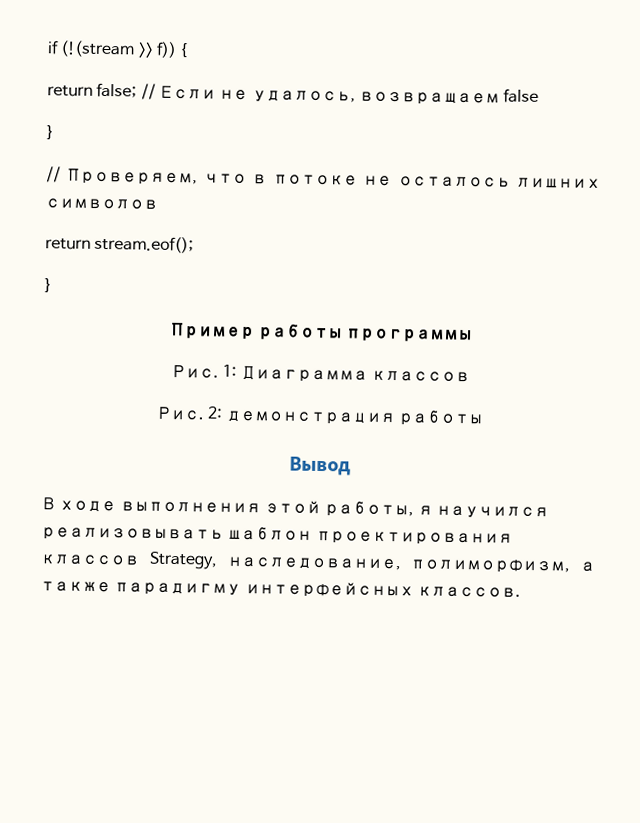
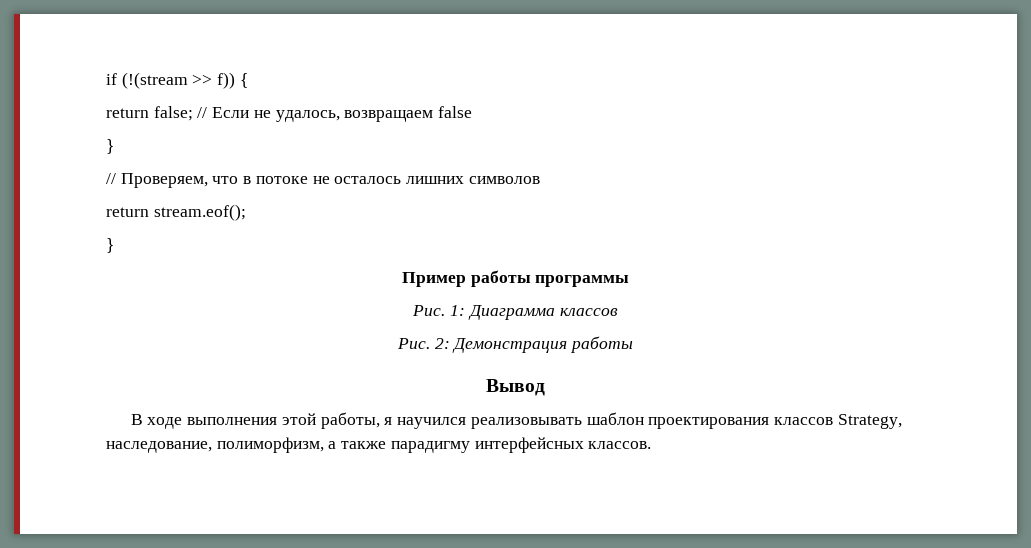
- Рис. 2: демонстрация работы
+ Рис. 2: Демонстрация работы

